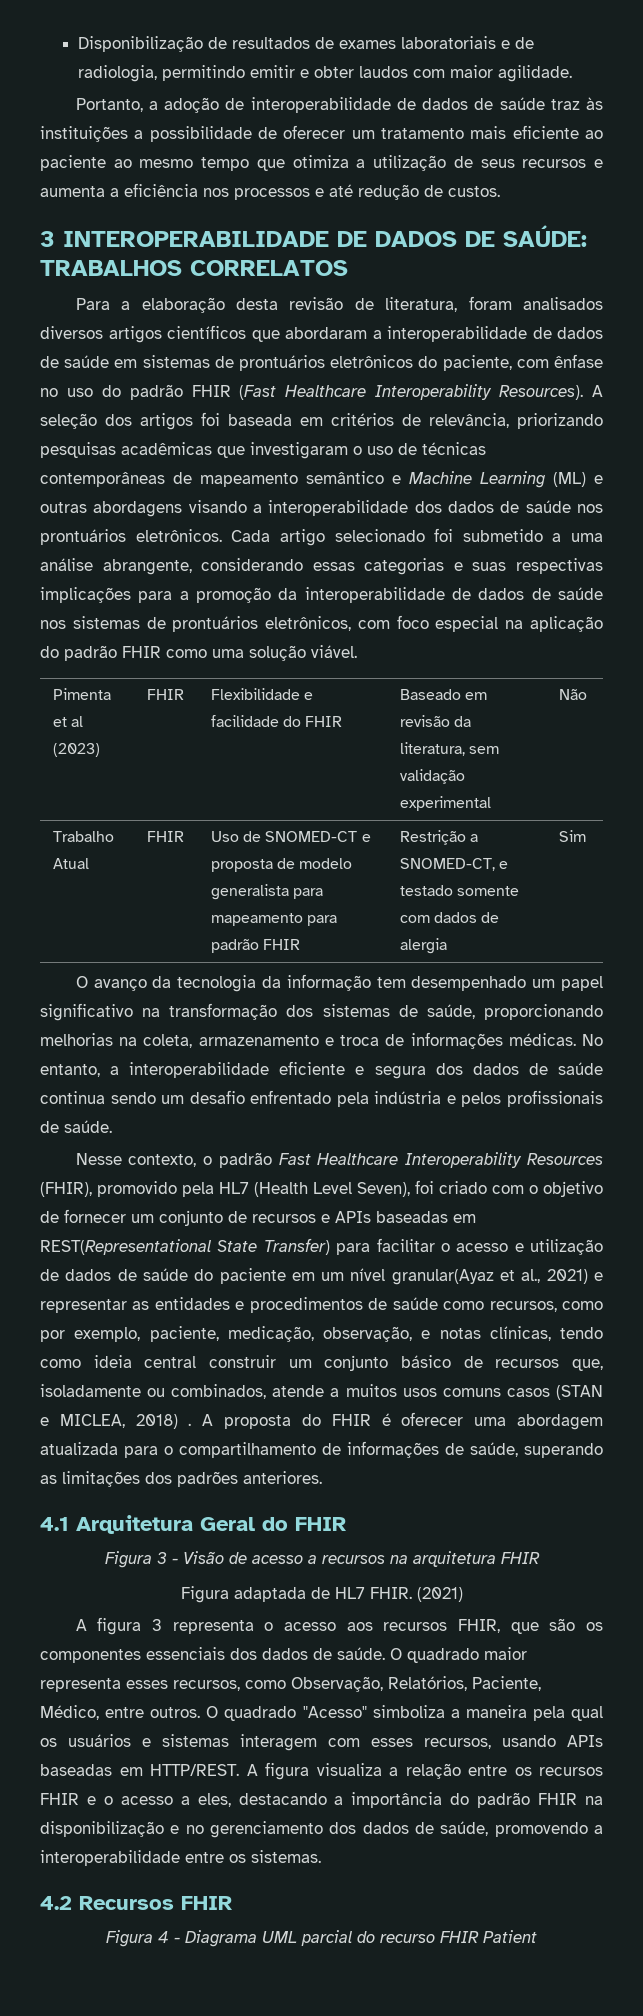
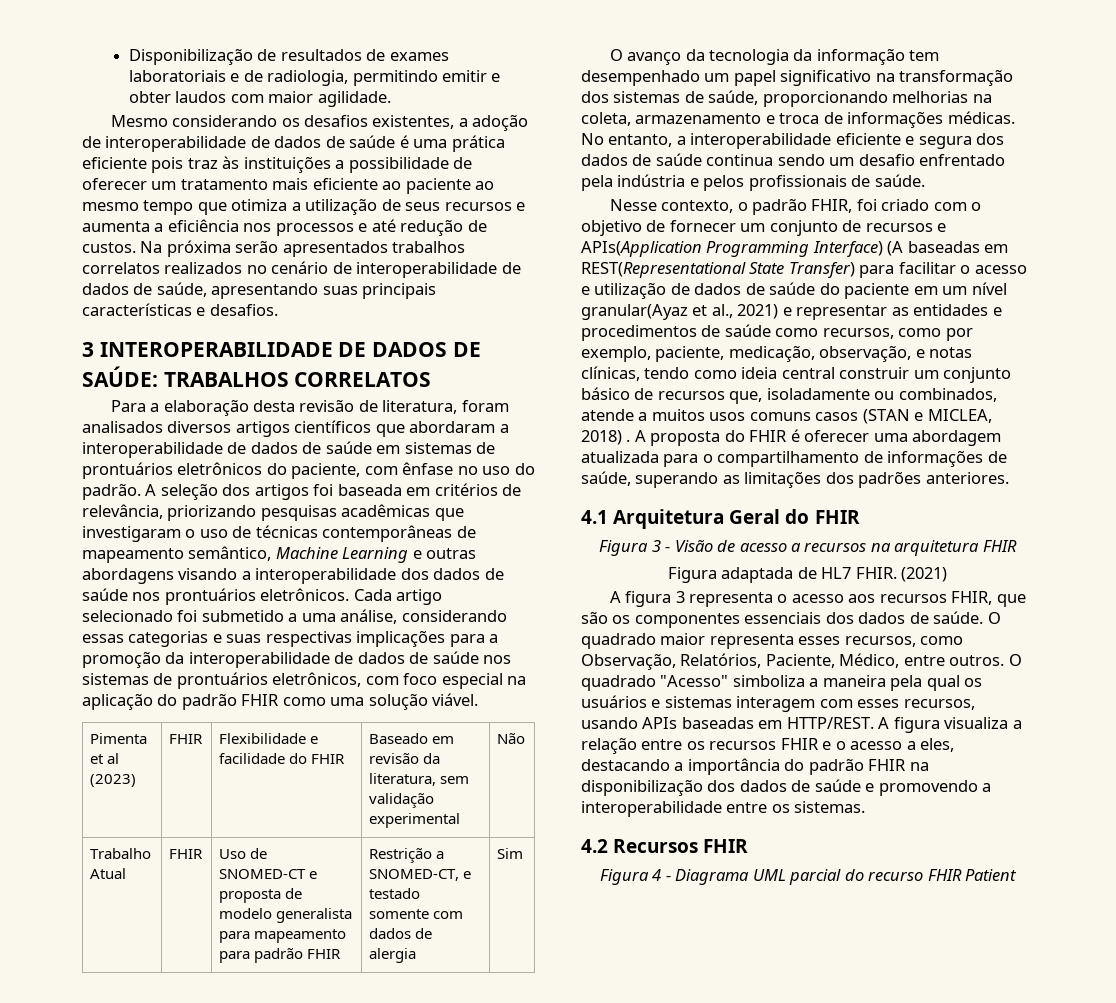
- Portanto, a adoção de interoperabilidade de dados de saúde traz às instituições a possibilidade de oferecer um tratamento mais eficiente ao paciente ao mesmo tempo que otimiza a utilização de seus recursos e aumenta a eficiência nos processos e até redução de custos.
+ Mesmo considerando os desafios existentes, a adoção de interoperabilidade de dados de saúde é uma prática eficiente pois traz às instituições a possibilidade de oferecer um tratamento mais eficiente ao paciente ao mesmo tempo que otimiza a utilização de seus recursos e aumenta a eficiência nos processos e até redução de custos. Na próxima serão apresentados trabalhos correlatos realizados no cenário de interoperabilidade de dados de saúde, apresentando suas principais características e desafios.
- Para a elaboração desta revisão de literatura, foram analisados diversos artigos científicos que abordaram a interoperabilidade de dados de saúde em sistemas de prontuários eletrônicos do paciente, com ênfase no uso do padrão FHIR (Fast Healthcare Interoperability Resources).
+ Para a elaboração desta revisão de literatura, foram analisados diversos artigos científicos que abordaram a interoperabilidade de dados de saúde em sistemas de prontuários eletrônicos do paciente, com ênfase no uso do padrão.
- A seleção dos artigos foi baseada em critérios de relevância, priorizando pesquisas acadêmicas que investigaram o uso de técnicas contemporâneas de mapeamento semântico e Machine Learning (ML) e outras abordagens visando a interoperabilidade dos dados de saúde nos prontuários eletrônicos.
+ A seleção dos artigos foi baseada em critérios de relevância, priorizando pesquisas acadêmicas que investigaram o uso de técnicas contemporâneas de mapeamento semântico, Machine Learning e outras abordagens visando a interoperabilidade dos dados de saúde nos prontuários eletrônicos.
- Cada artigo selecionado foi submetido a uma análise abrangente, considerando essas categorias e suas respectivas implicações para a promoção da interoperabilidade de dados de saúde nos sistemas de prontuários eletrônicos, com foco especial na aplicação do padrão FHIR como uma solução viável.
+ Cada artigo selecionado foi submetido a uma análise, considerando essas categorias e suas respectivas implicações para a promoção da interoperabilidade de dados de saúde nos sistemas de prontuários eletrônicos, com foco especial na aplicação do padrão FHIR como uma solução viável.
- Nesse contexto, o padrão Fast Healthcare Interoperability Resources (FHIR), promovido pela HL7 (Health Level Seven), foi criado com o objetivo de fornecer um conjunto de recursos e APIs baseadas em REST(Representational State Transfer) para facilitar o acesso e utilização de dados de saúde do paciente em um nível granular(Ayaz et al., 2021) e representar as entidades e procedimentos de saúde como recursos, como por exemplo, paciente, medicação, observação, e notas clínicas, tendo como ideia central construir um conjunto básico de recursos que, isoladamente ou combinados, atende a muitos usos comuns casos (STAN e MICLEA, 2018) .
+ Nesse contexto, o padrão FHIR, foi criado com o objetivo de fornecer um conjunto de recursos e APIs(Application Programming Interface) (A baseadas em REST(Representational State Transfer) para facilitar o acesso e utilização de dados de saúde do paciente em um nível granular(Ayaz et al., 2021) e representar as entidades e procedimentos de saúde como recursos, como por exemplo, paciente, medicação, observação, e notas clínicas, tendo como ideia central construir um conjunto básico de recursos que, isoladamente ou combinados, atende a muitos usos comuns casos (STAN e MICLEA, 2018) .
- A figura visualiza a relação entre os recursos FHIR e o acesso a eles, destacando a importância do padrão FHIR na disponibilização e no gerenciamento dos dados de saúde, promovendo a interoperabilidade entre os sistemas.
+ A figura visualiza a relação entre os recursos FHIR e o acesso a eles, destacando a importância do padrão FHIR na disponibilização dos dados de saúde e promovendo a interoperabilidade entre os sistemas.

